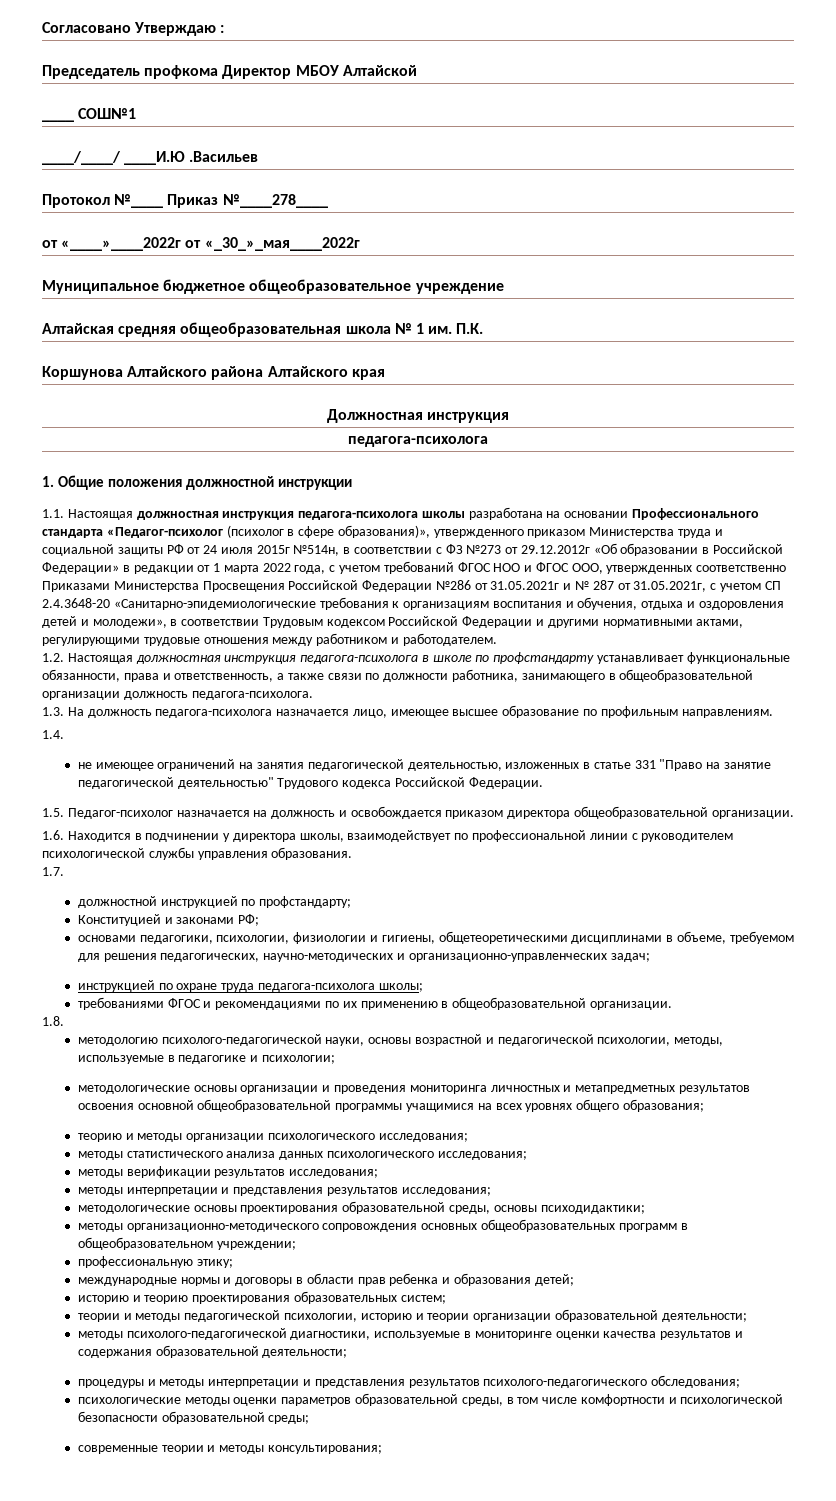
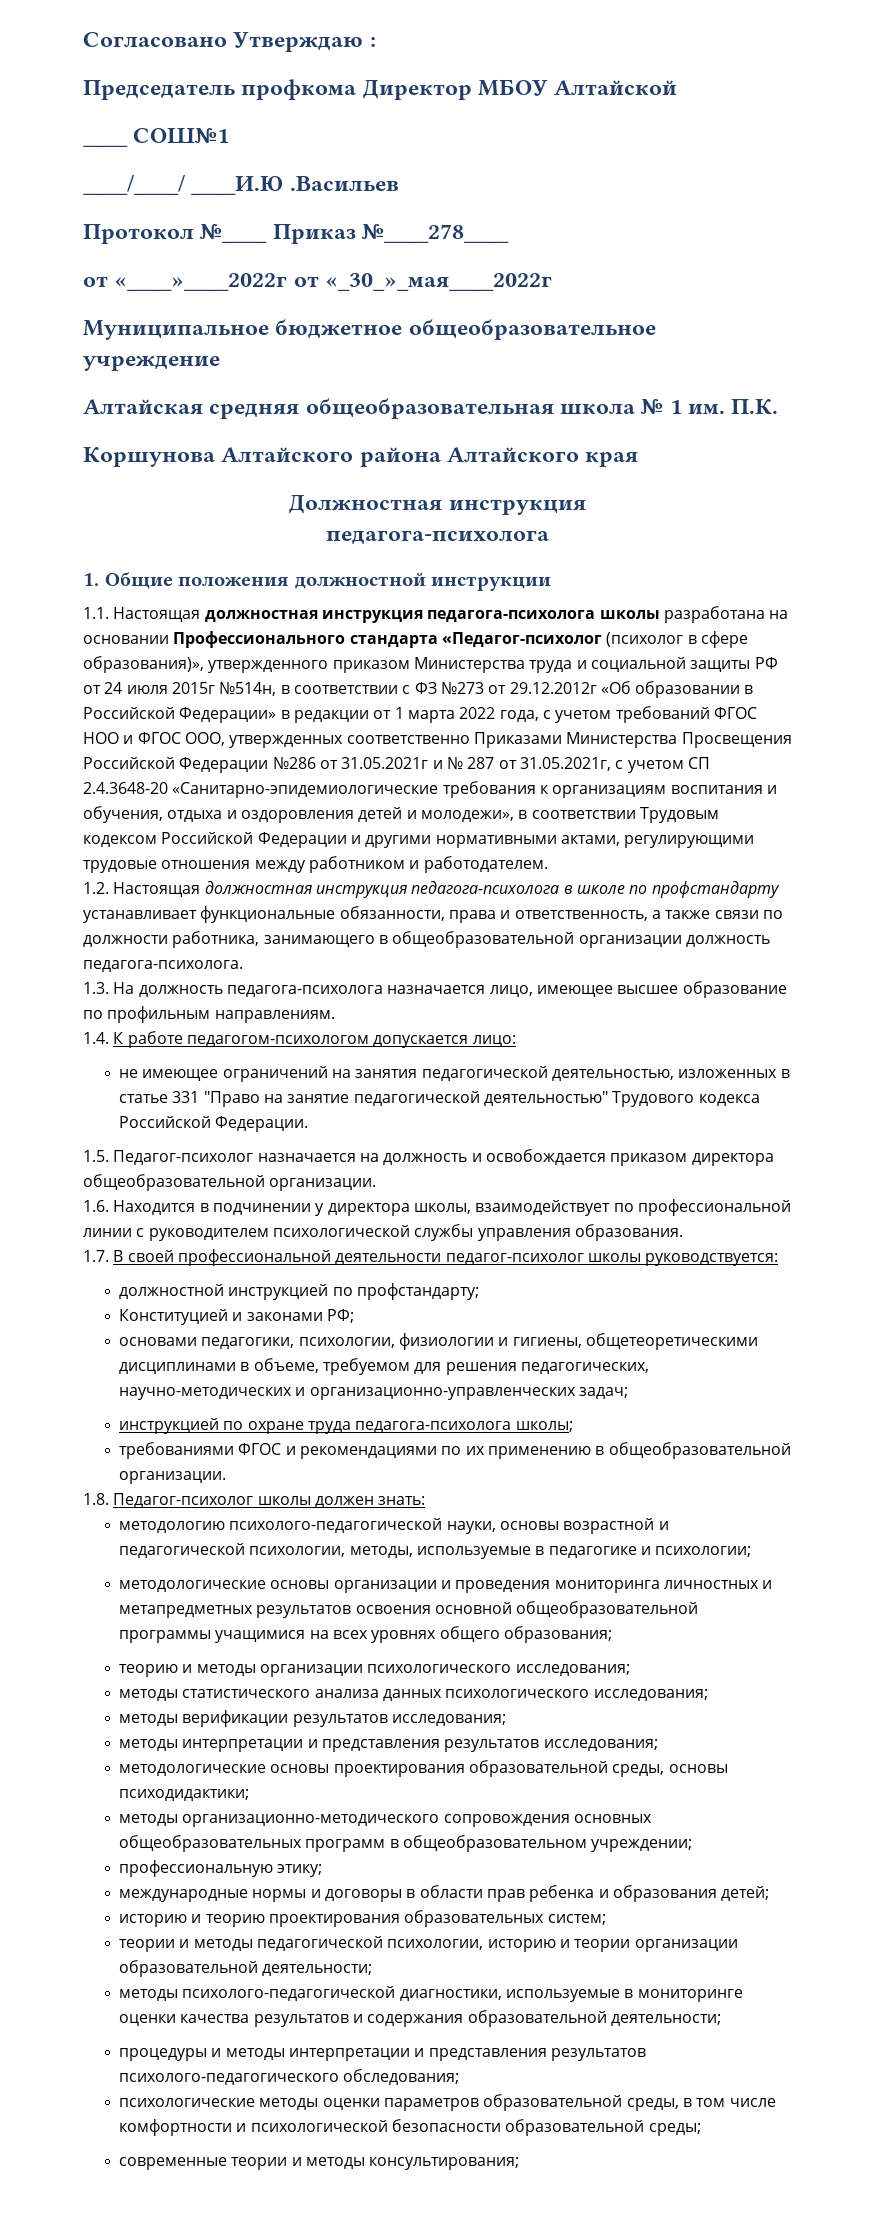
- 1.4.
+ 1.4. К работе педагогом-психологом допускается лицо:
- 1.7.
+ 1.7. В своей профессиональной деятельности педагог-психолог школы руководствуется:
- 1.8.
+ 1.8. Педагог-психолог школы должен знать:

